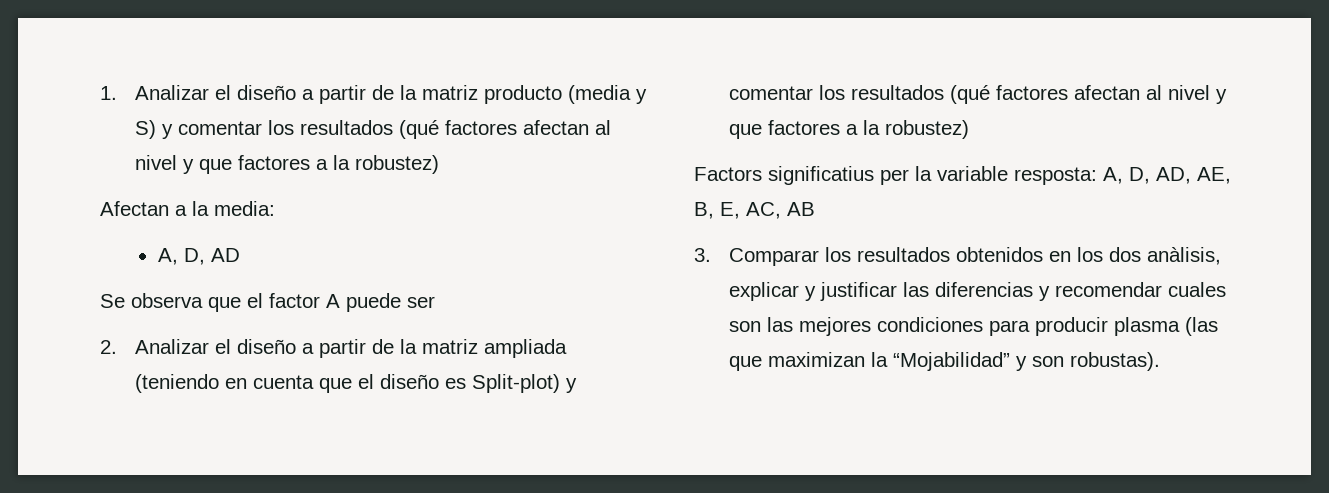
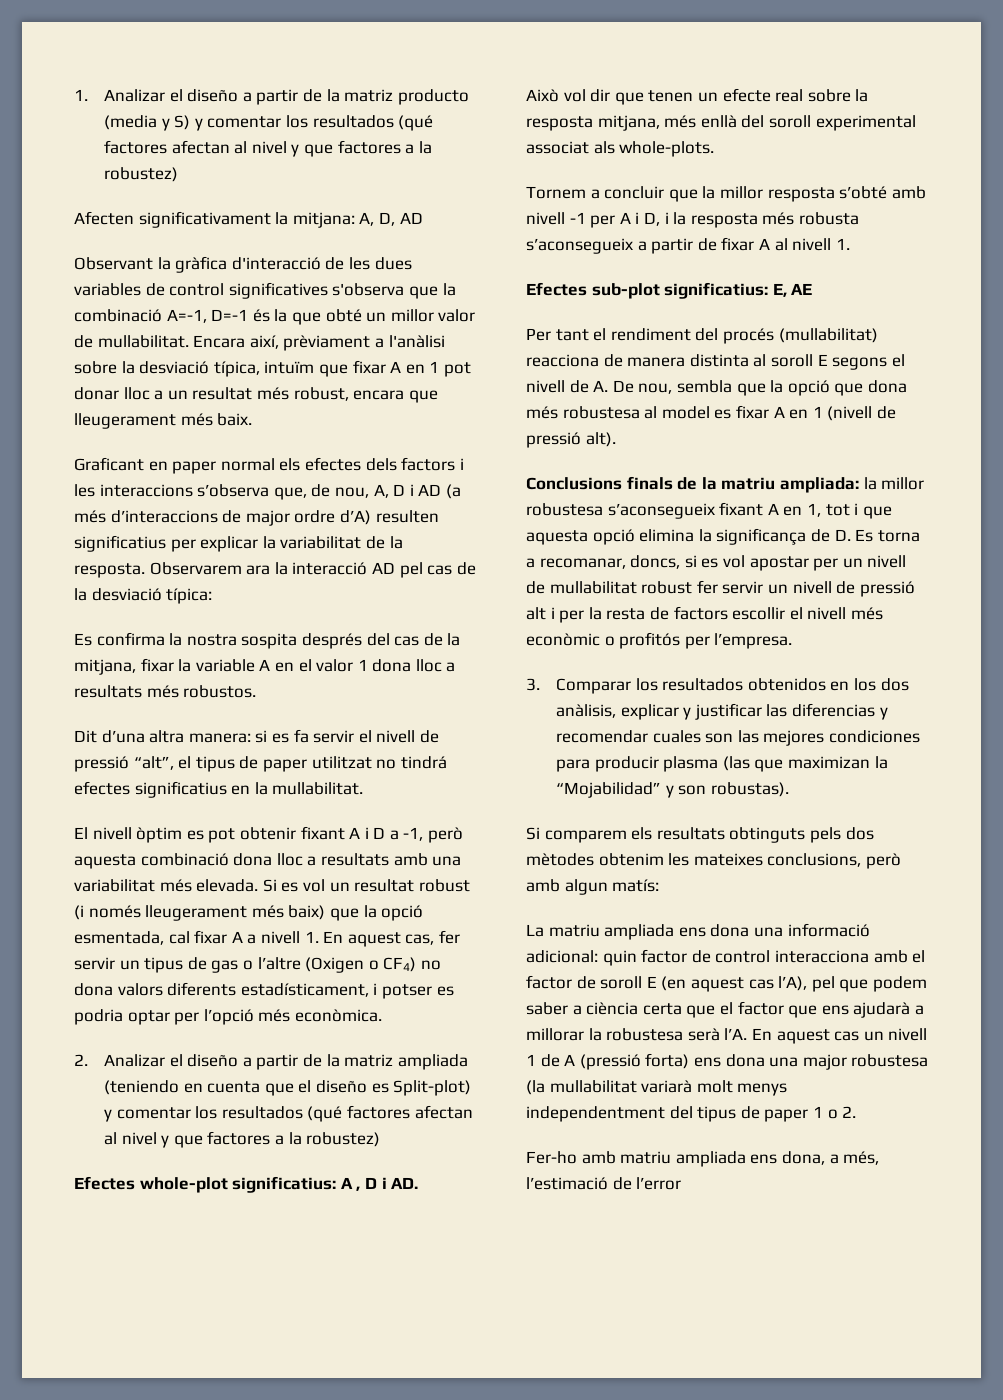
- Afectan a la media:
- A, D, AD
+ Afecten significativament la mitjana: A, D, AD
- Se observa que el factor A puede ser
+ Observant la gràfica d'interacció de les dues variables de control significatives s'observa que la combinació A=-1, D=-1 és la que obté un millor valor de mullabilitat. Encara així, prèviament a l'anàlisi sobre la desviació típica, intuïm que fixar A en 1 pot donar lloc a un resultat més robust, encara que lleugerament més baix.
+ Graficant en paper normal els efectes dels factors i les interaccions s’observa que, de nou, A, D i AD (a més d’interaccions de major ordre d’A) resulten significatius per explicar la variabilitat de la resposta. Observarem ara la interacció AD pel cas de la desviació típica:
+ Es confirma la nostra sospita després del cas de la mitjana, fixar la variable A en el valor 1 dona lloc a resultats més robustos.
+ Dit d’una altra manera: si es fa servir el nivell de pressió “alt”, el tipus de paper utilitzat no tindrá efectes significatius en la mullabilitat.
+ El nivell òptim es pot obtenir fixant A i D a -1, però aquesta combinació dona lloc a resultats amb una variabilitat més elevada. Si es vol un resultat robust (i només lleugerament més baix) que la opció esmentada, cal fixar A a nivell 1. En aquest cas, fer servir un tipus de gas o l’altre (Oxigen o CF4) no dona valors diferents estadísticament, i potser es podria optar per l’opció més econòmica.
- Factors significatius per la variable resposta: A, D, AD, AE, B, E, AC, AB
+ Efectes whole-plot significatius: A , D i AD.
+ Això vol dir que tenen un efecte real sobre la resposta mitjana, més enllà del soroll experimental associat als whole-plots.
+ Tornem a concluir que la millor resposta s’obté amb nivell -1 per A i D, i la resposta més robusta s’aconsegueix a partir de fixar A al nivell 1.
+ Efectes sub-plot significatius: E, AE
+ Per tant el rendiment del procés (mullabilitat) reacciona de manera distinta al soroll E segons el nivell de A. De nou, sembla que la opció que dona més robustesa al model es fixar A en 1 (nivell de pressió alt).
+ Conclusions finals de la matriu ampliada: la millor robustesa s’aconsegueix fixant A en 1, tot i que aquesta opció elimina la significança de D. Es torna a recomanar, doncs, si es vol apostar per un nivell de mullabilitat robust fer servir un nivell de pressió alt i per la resta de factors escollir el nivell més econòmic o profitós per l’empresa.
+ Si comparem els resultats obtinguts pels dos mètodes obtenim les mateixes conclusions, però amb algun matís:
+ La matriu ampliada ens dona una informació adicional: quin factor de control interacciona amb el factor de soroll E (en aquest cas l’A), pel que podem saber a ciència certa que el factor que ens ajudarà a millorar la robustesa serà l’A. En aquest cas un nivell 1 de A (pressió forta) ens dona una major robustesa (la mullabilitat variarà molt menys independentment del tipus de paper 1 o 2.
+ Fer-ho amb matriu ampliada ens dona, a més, l’estimació de l’error

